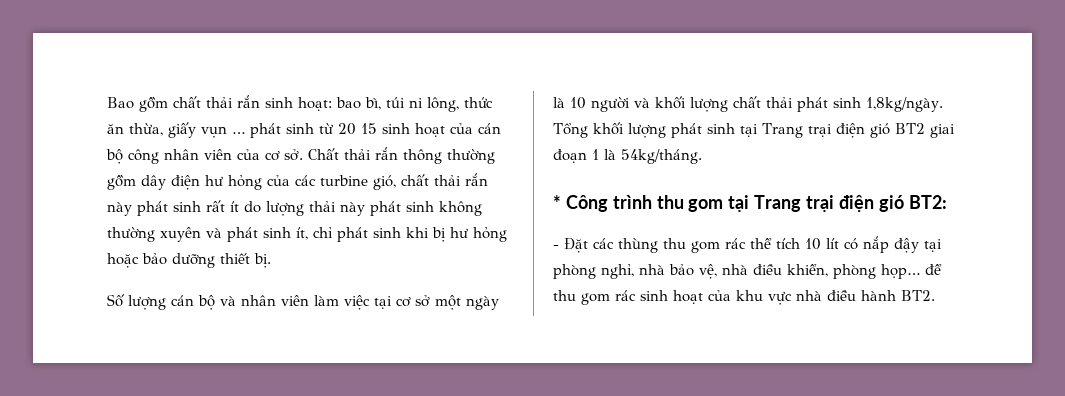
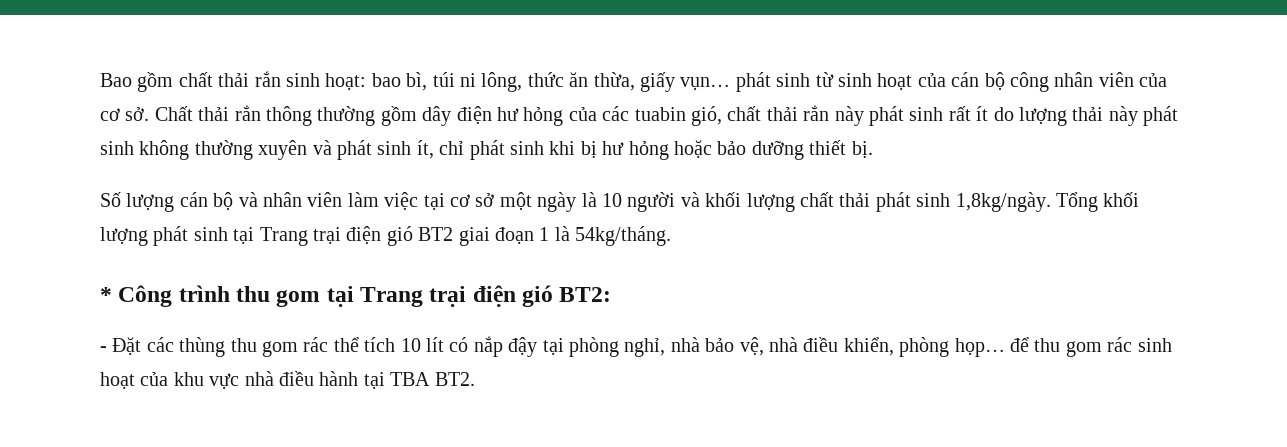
- Bao gồm chất thải rắn sinh hoạt: bao bì, túi ni lông, thức ăn thừa, giấy vụn … phát sinh từ 20 15 sinh hoạt của cán bộ công nhân viên của cơ sở.
+ Bao gồm chất thải rắn sinh hoạt: bao bì, túi ni lông, thức ăn thừa, giấy vụn… phát sinh từ sinh hoạt của cán bộ công nhân viên của cơ sở.
- Chất thải rắn thông thường gồm dây điện hư hỏng của các turbine gió, chất thải rắn này phát sinh rất ít do lượng thải này phát sinh không thường xuyên và phát sinh ít, chỉ phát sinh khi bị hư hỏng hoặc bảo dưỡng thiết bị.
+ Chất thải rắn thông thường gồm dây điện hư hỏng của các tuabin gió, chất thải rắn này phát sinh rất ít do lượng thải này phát sinh không thường xuyên và phát sinh ít, chỉ phát sinh khi bị hư hỏng hoặc bảo dưỡng thiết bị.
- - Đặt các thùng thu gom rác thể tích 10 lít có nắp đậy tại phòng nghỉ, nhà bảo vệ, nhà điều khiển, phòng họp… để thu gom rác sinh hoạt của khu vực nhà điều hành BT2.
+ - Đặt các thùng thu gom rác thể tích 10 lít có nắp đậy tại phòng nghỉ, nhà bảo vệ, nhà điều khiển, phòng họp… để thu gom rác sinh hoạt của khu vực nhà điều hành tại TBA BT2.

